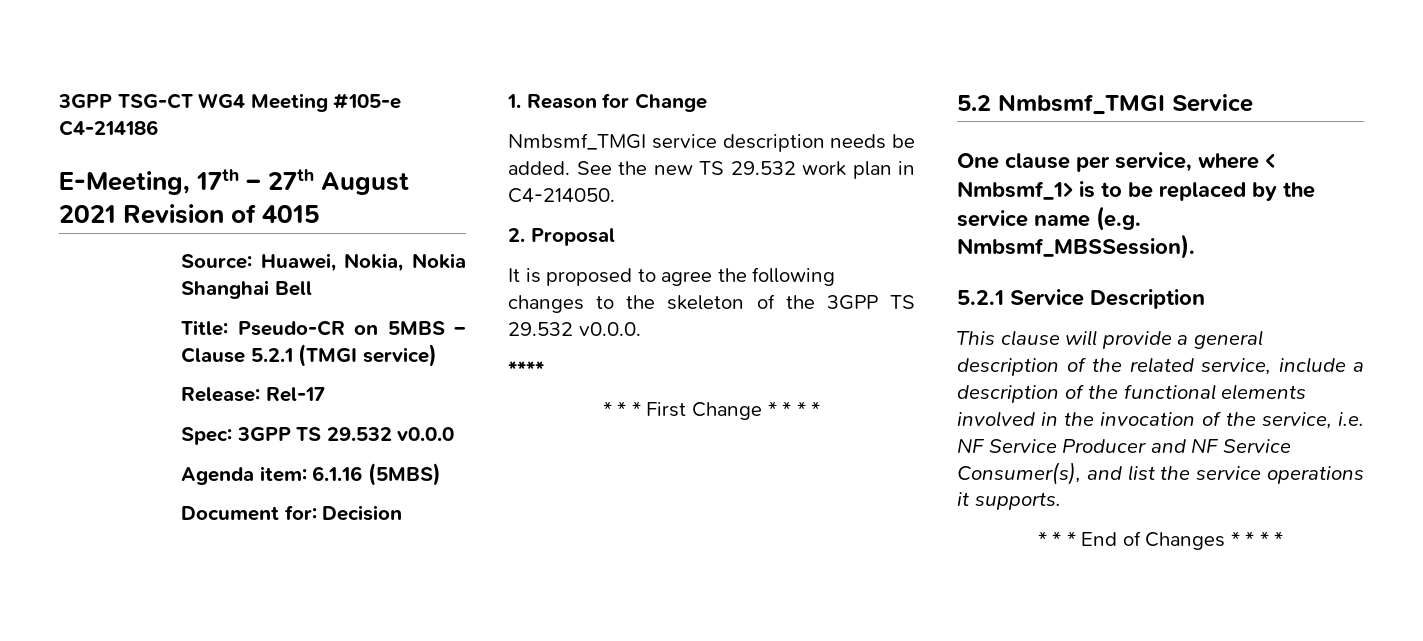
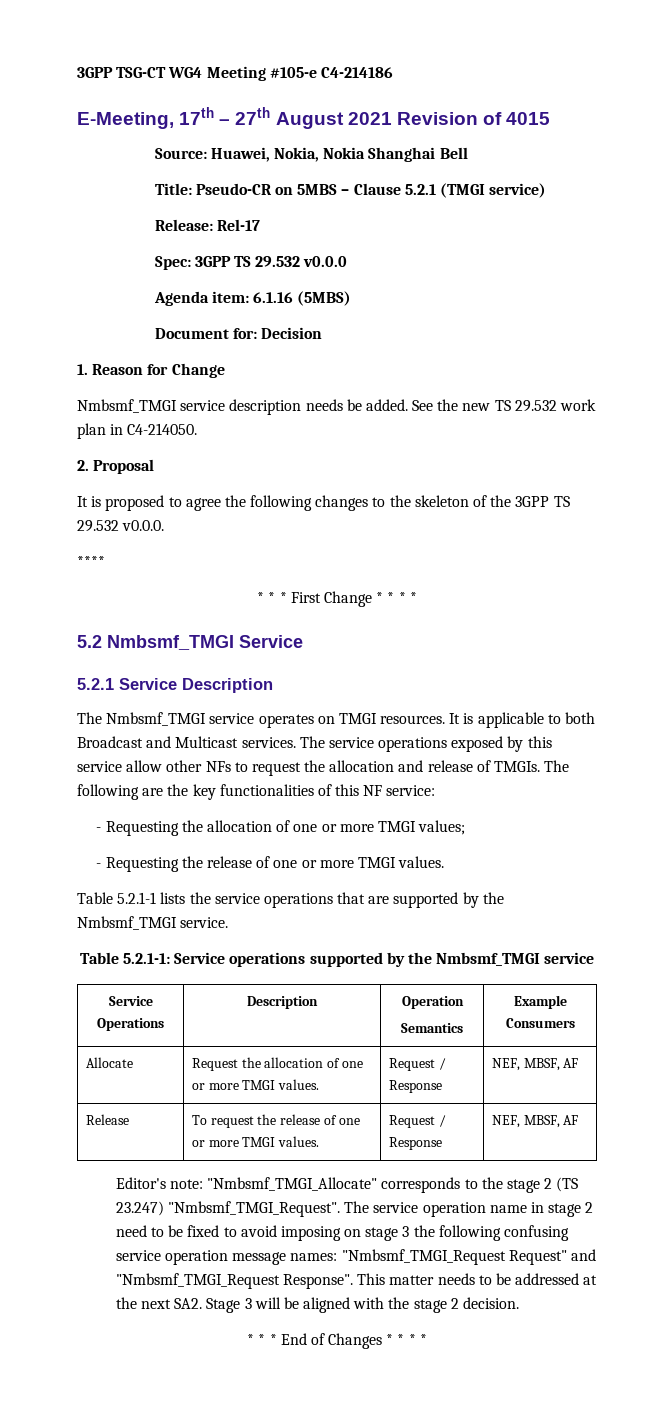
- One clause per service, where < Nmbsmf_1> is to be replaced by the service name (e.g. Nmbsmf_MBSSession).
  5.2.1 Service Description
- This clause will provide a general description of the related service, include a description of the functional elements involved in the invocation of the service, i.e. NF Service Producer and NF Service Consumer(s), and list the service operations it supports.
+ The Nmbsmf_TMGI service operates on TMGI resources. It is applicable to both Broadcast and Multicast services. The service operations exposed by this service allow other NFs to request the allocation and release of TMGIs. The following are the key functionalities of this NF service:
+ - Requesting the allocation of one or more TMGI values;
+ - Requesting the release of one or more TMGI values.
+ Table 5.2.1-1 lists the service operations that are supported by the Nmbsmf_TMGI service.
+ Table 5.2.1-1: Service operations supported by the Nmbsmf_TMGI service
+ Service Operations | Description | Operation
+ Semantics | Example Consumers
+ Allocate | Request the allocation of one or more TMGI values. | Request / Response | NEF, MBSF, AF
+ Release | To request the release of one or more TMGI values. | Request / Response | NEF, MBSF, AF
+ Editor's note: "Nmbsmf_TMGI_Allocate" corresponds to the stage 2 (TS 23.247) "Nmbsmf_TMGI_Request". The service operation name in stage 2 need to be fixed to avoid imposing on stage 3 the following confusing service operation message names: "Nmbsmf_TMGI_Request Request" and "Nmbsmf_TMGI_Request Response". This matter needs to be addressed at the next SA2. Stage 3 will be aligned with the stage 2 decision.

